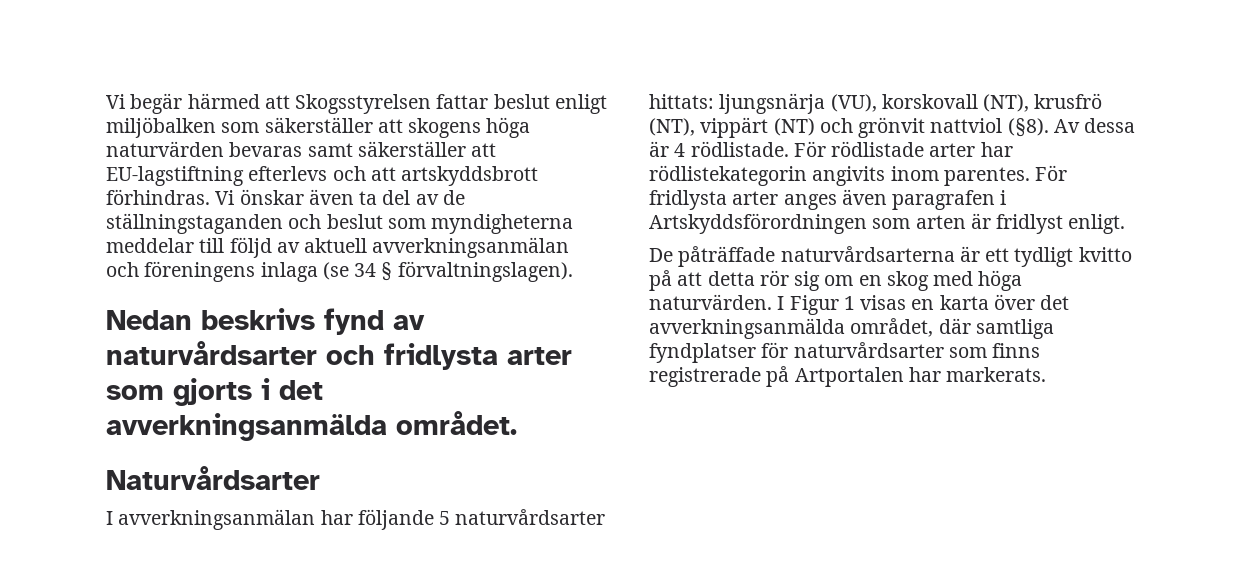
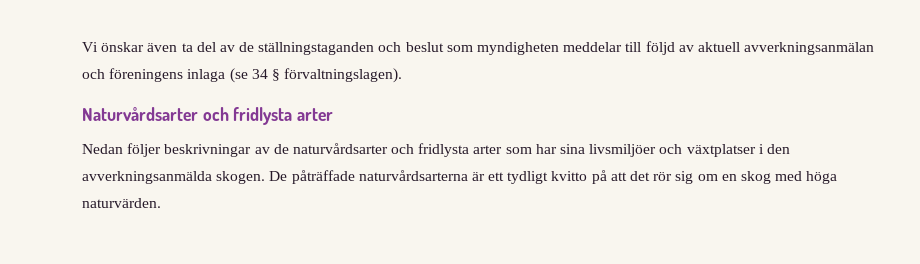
- Vi begär härmed att Skogsstyrelsen fattar beslut enligt miljöbalken som säkerställer att skogens höga naturvärden bevaras samt säkerställer att EU-lagstiftning efterlevs och att artskyddsbrott förhindras. Vi önskar även ta del av de ställningstaganden och beslut som myndigheterna meddelar till följd av aktuell avverkningsanmälan och föreningens inlaga (se 34 § förvaltningslagen).
+ Vi önskar även ta del av de ställningstaganden och beslut som myndigheten meddelar till följd av aktuell avverkningsanmälan och föreningens inlaga (se 34 § förvaltningslagen).
- Nedan beskrivs fynd av naturvårdsarter och fridlysta arter som gjorts i det avverkningsanmälda området.
- Naturvårdsarter
- I avverkningsanmälan har följande 5 naturvårdsarter hittats: ljungsnärja (VU), korskovall (NT), krusfrö (NT), vippärt (NT) och grönvit nattviol (§8). Av dessa är 4 rödlistade. För rödlistade arter har rödlistekategorin angivits inom parentes. För fridlysta arter anges även paragrafen i Artskyddsförordningen som arten är fridlyst enligt.
- De påträffade naturvårdsarterna är ett tydligt kvitto på att detta rör sig om en skog med höga naturvärden. I Figur 1 visas en karta över det avverkningsanmälda området, där samtliga fyndplatser för naturvårdsarter som finns registrerade på Artportalen har markerats.
+ Naturvårdsarter och fridlysta arter
+ Nedan följer beskrivningar av de naturvårdsarter och fridlysta arter som har sina livsmiljöer och växtplatser i den avverkningsanmälda skogen. De påträffade naturvårdsarterna är ett tydligt kvitto på att det rör sig om en skog med höga naturvärden.

